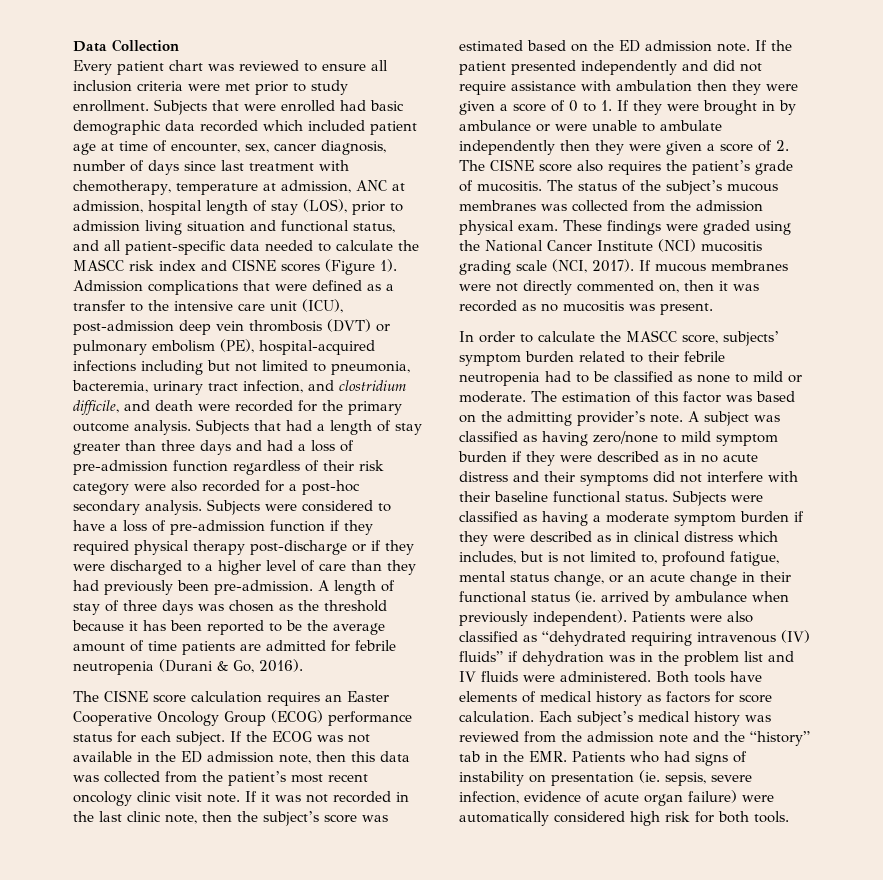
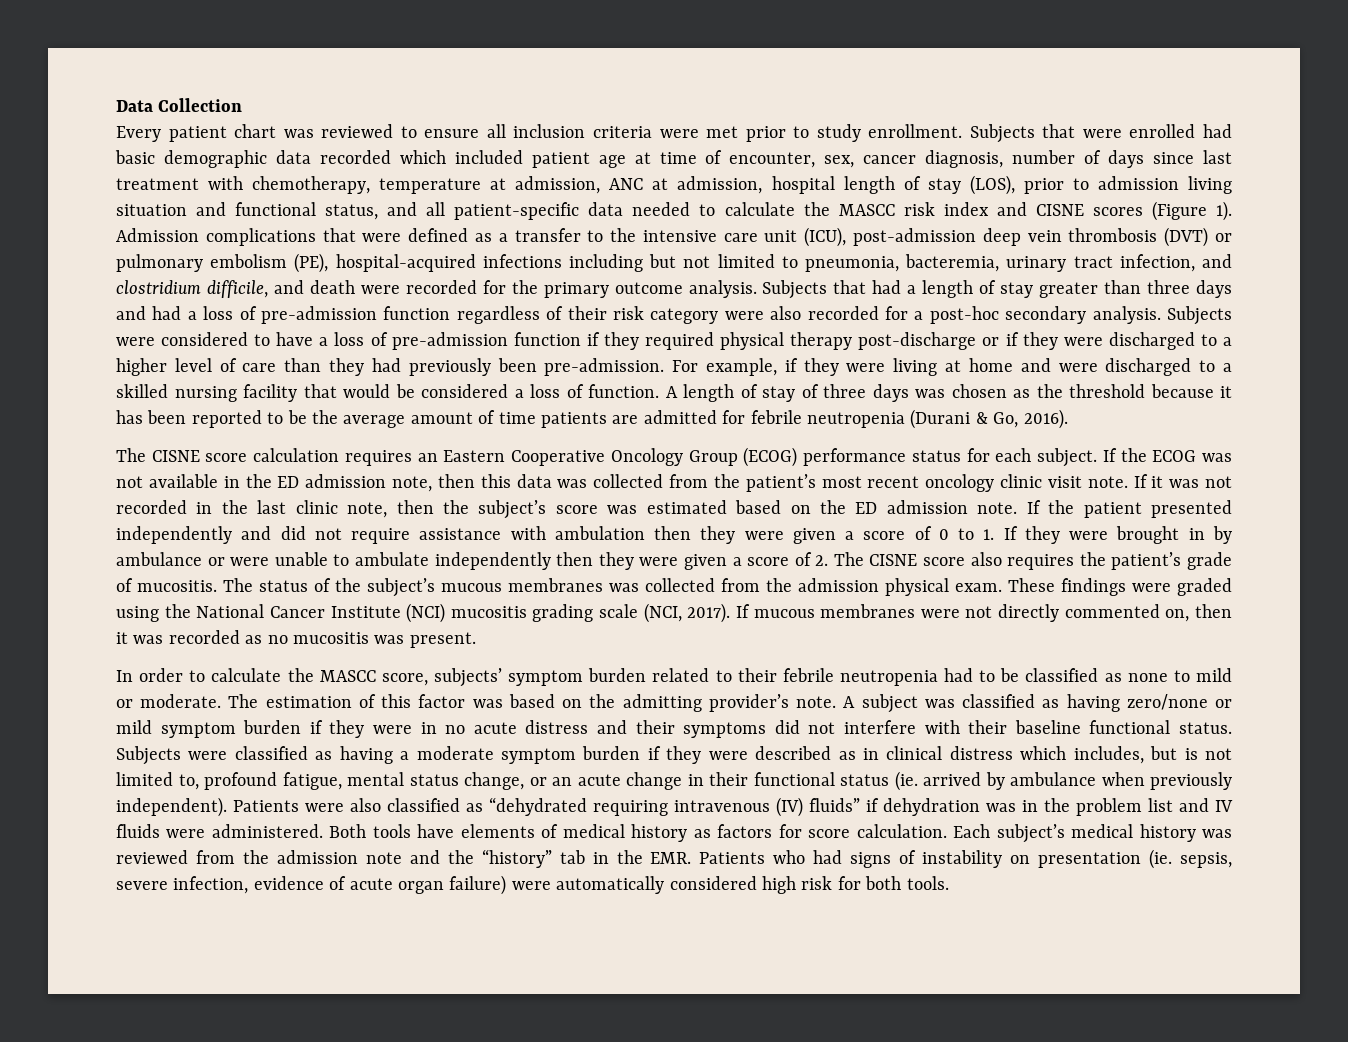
+ For example, if they were living at home and were discharged to a skilled nursing facility that would be considered a loss of function.
- The CISNE score calculation requires an Easter Cooperative Oncology Group (ECOG) performance status for each subject.
+ The CISNE score calculation requires an Eastern Cooperative Oncology Group (ECOG) performance status for each subject.
- A subject was classified as having zero/none to mild symptom burden if they were described as in no acute distress and their symptoms did not interfere with their baseline functional status.
+ A subject was classified as having zero/none or mild symptom burden if they were in no acute distress and their symptoms did not interfere with their baseline functional status.

